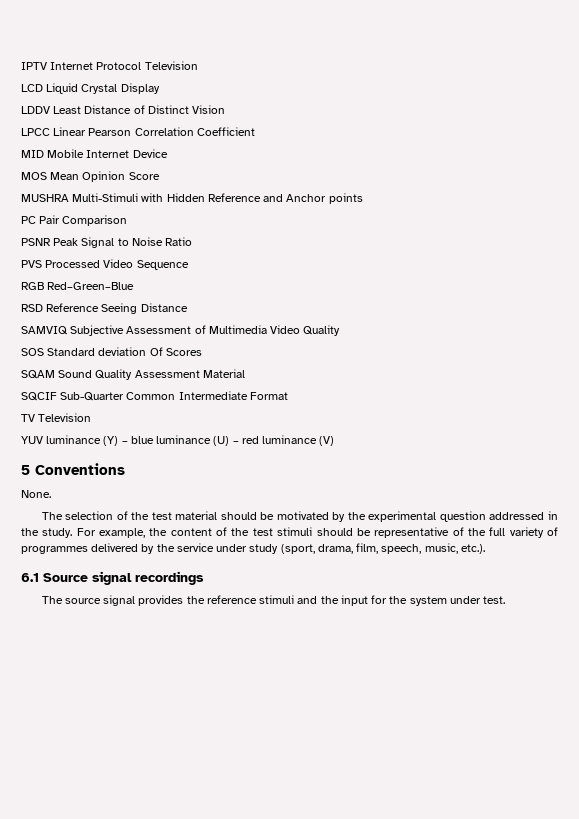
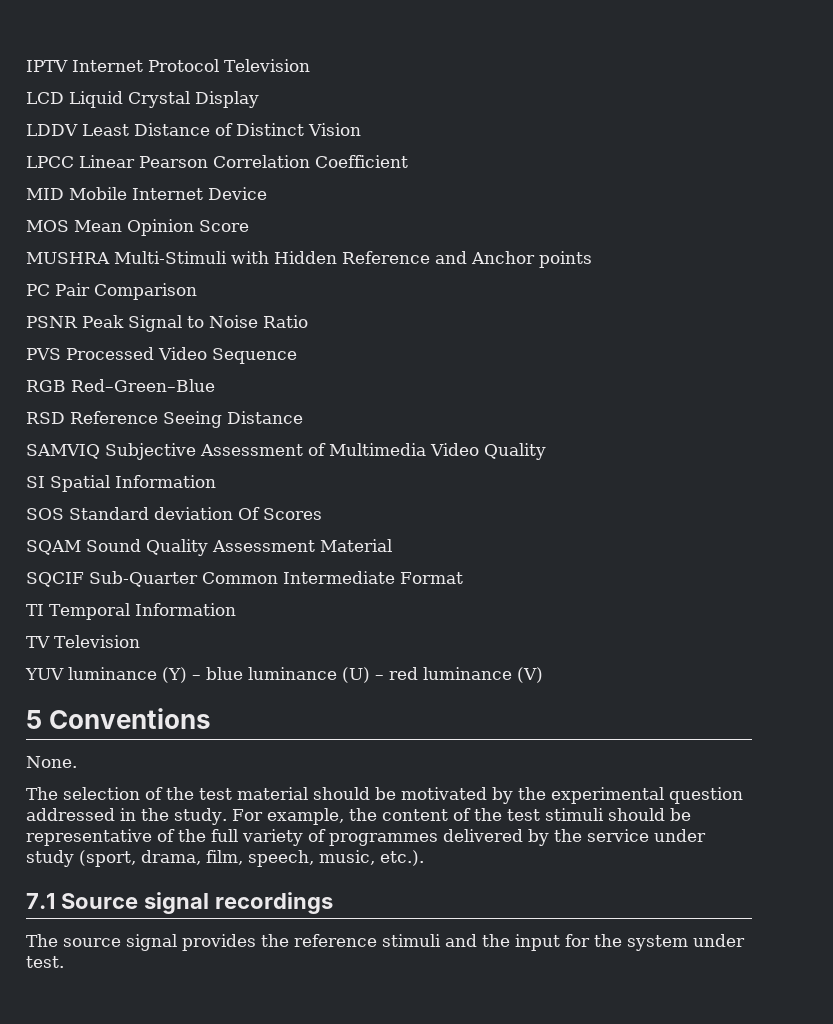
+ SI Spatial Information
+ TI Temporal Information
- 6.1 Source signal recordings
+ 7.1 Source signal recordings

